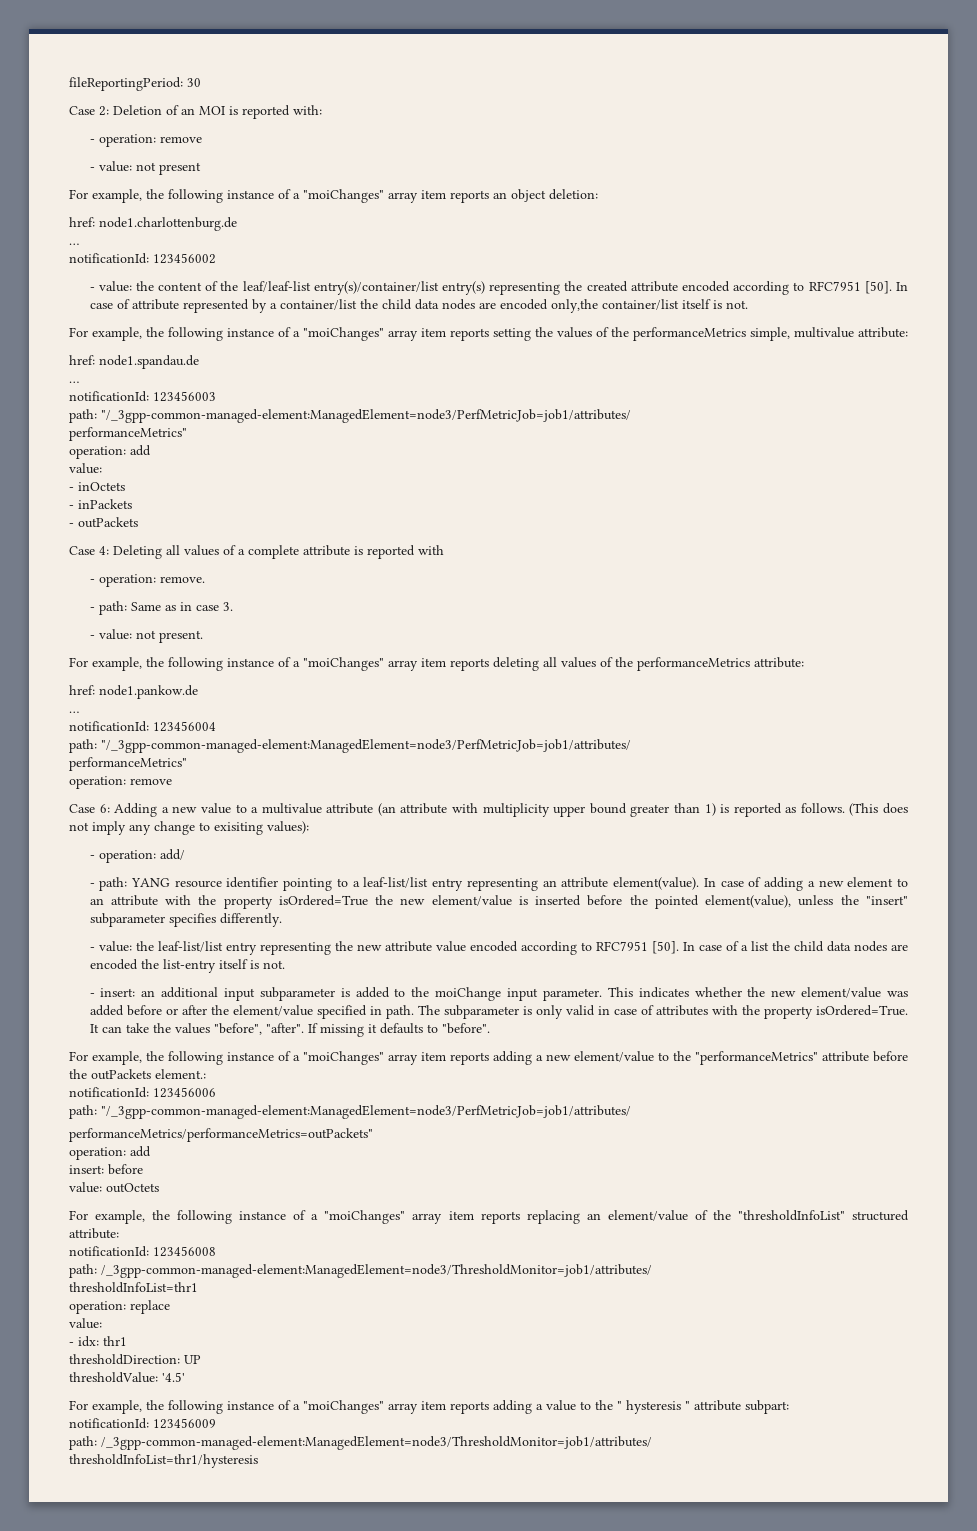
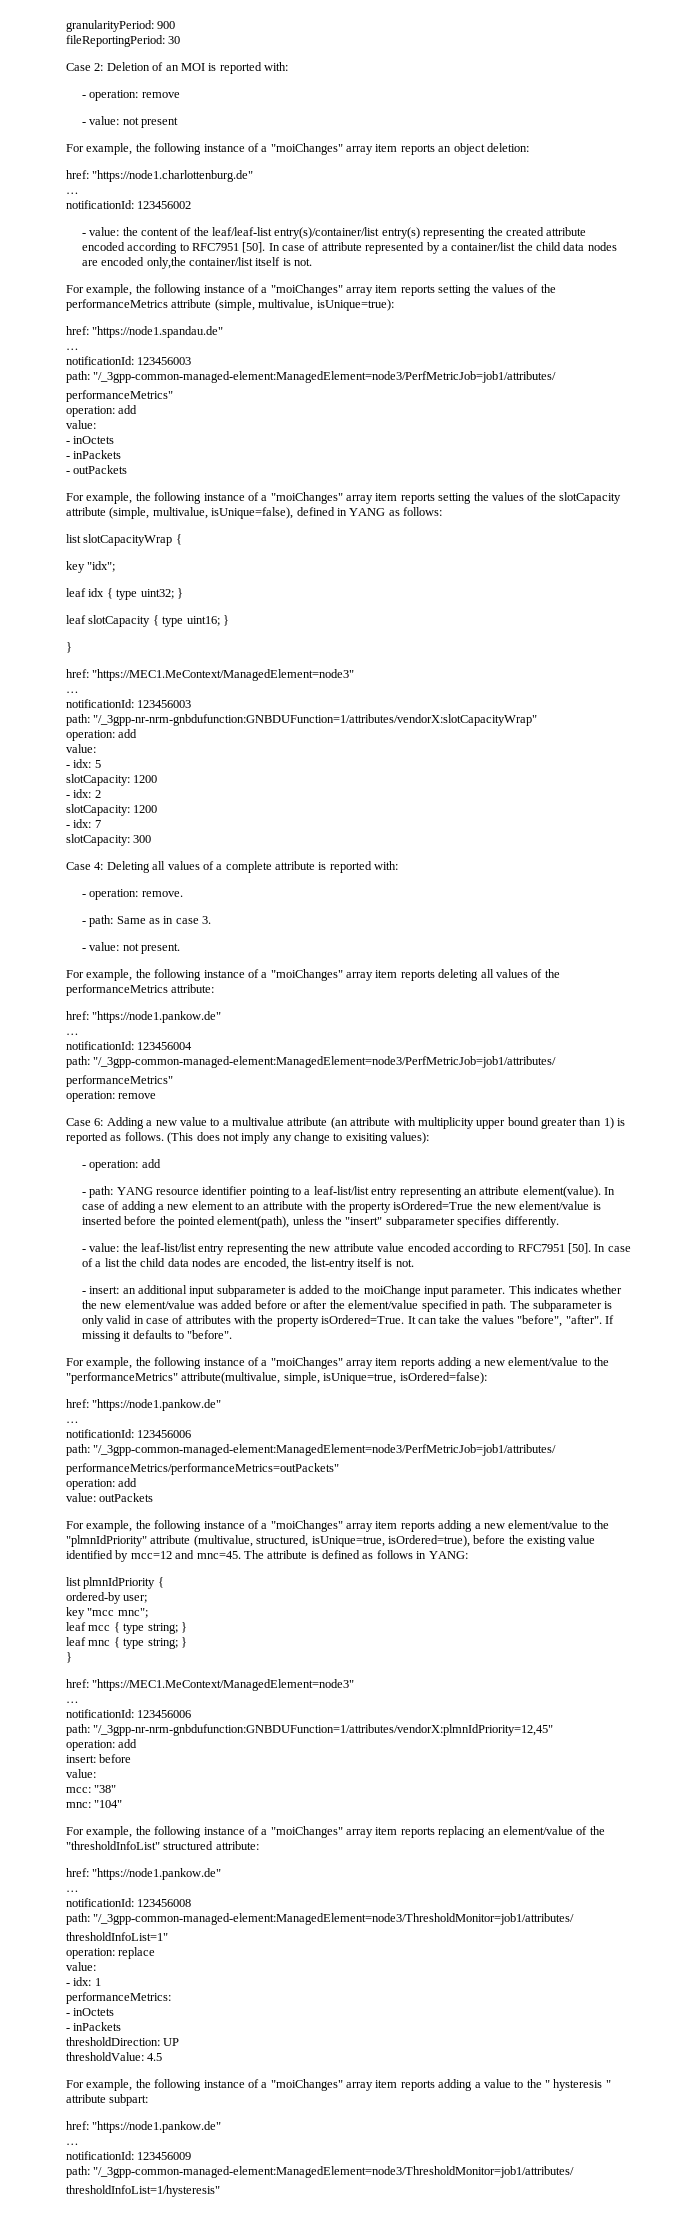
+ granularityPeriod: 900
- href: node1.charlottenburg.de
+ href: "https://node1.charlottenburg.de"
- For example, the following instance of a "moiChanges" array item reports setting the values of the performanceMetrics simple, multivalue attribute:
- href: node1.spandau.de
+ For example, the following instance of a "moiChanges" array item reports setting the values of the performanceMetrics attribute (simple, multivalue, isUnique=true):
+ href: "https://node1.spandau.de"
+ For example, the following instance of a "moiChanges" array item reports setting the values of the slotCapacity attribute (simple, multivalue, isUnique=false), defined in YANG as follows:
+ list slotCapacityWrap {
+ key "idx";
+ leaf idx { type uint32; }
+ leaf slotCapacity { type uint16; }
+ }
+ href: "https://MEC1.MeContext/ManagedElement=node3"
+ …
+ notificationId: 123456003
+ path: "/_3gpp-nr-nrm-gnbdufunction:GNBDUFunction=1/attributes/vendorX:slotCapacityWrap"
+ operation: add
+ value:
+ - idx: 5
+ slotCapacity: 1200
+ - idx: 2
+ slotCapacity: 1200
+ - idx: 7
+ slotCapacity: 300
- Case 4: Deleting all values of a complete attribute is reported with
+ Case 4: Deleting all values of a complete attribute is reported with:
  For example, the following instance of a "moiChanges" array item reports deleting all values of the performanceMetrics attribute:
- href: node1.pankow.de
+ href: "https://node1.pankow.de"
- - operation: add/
+ - operation: add
- In case of adding a new element to an attribute with the property isOrdered=True the new element/value is inserted before the pointed element(value), unless the "insert" subparameter specifies differently.
+ In case of adding a new element to an attribute with the property isOrdered=True the new element/value is inserted before the pointed element(path), unless the "insert" subparameter specifies differently.
- In case of a list the child data nodes are encoded the list-entry itself is not.
+ In case of a list the child data nodes are encoded, the list-entry itself is not.
- For example, the following instance of a "moiChanges" array item reports adding a new element/value to the "performanceMetrics" attribute before the outPackets element.:
+ For example, the following instance of a "moiChanges" array item reports adding a new element/value to the "performanceMetrics" attribute(multivalue, simple, isUnique=true, isOrdered=false):
+ href: "https://node1.pankow.de"
+ …
+ value: outPackets
+ For example, the following instance of a "moiChanges" array item reports adding a new element/value to the "plmnIdPriority" attribute (multivalue, structured, isUnique=true, isOrdered=true), before the existing value identified by mcc=12 and mnc=45. The attribute is defined as follows in YANG:
+ list plmnIdPriority {
+ ordered-by user;
+ key "mcc mnc";
+ leaf mcc { type string; }
+ leaf mnc { type string; }
+ }
+ href: "https://MEC1.MeContext/ManagedElement=node3"
+ …
+ notificationId: 123456006
+ path: "/_3gpp-nr-nrm-gnbdufunction:GNBDUFunction=1/attributes/vendorX:plmnIdPriority=12,45"
+ operation: add
  insert: before
- value: outOctets
+ value:
+ mcc: "38"
+ mnc: "104"
  For example, the following instance of a "moiChanges" array item reports replacing an element/value of the "thresholdInfoList" structured attribute:
+ href: "https://node1.pankow.de"
+ …
  notificationId: 123456008
- path: /_3gpp-common-managed-element:ManagedElement=node3/ThresholdMonitor=job1/attributes/
- thresholdInfoList=thr1
+ path: "/_3gpp-common-managed-element:ManagedElement=node3/ThresholdMonitor=job1/attributes/
+ thresholdInfoList=1"
- - idx: thr1
+ - idx: 1
+ performanceMetrics:
+ - inOctets
+ - inPackets
- thresholdValue: '4.5'
+ thresholdValue: 4.5
  For example, the following instance of a "moiChanges" array item reports adding a value to the " hysteresis " attribute subpart:
+ href: "https://node1.pankow.de"
+ …
  notificationId: 123456009
- path: /_3gpp-common-managed-element:ManagedElement=node3/ThresholdMonitor=job1/attributes/
- thresholdInfoList=thr1/hysteresis
+ path: "/_3gpp-common-managed-element:ManagedElement=node3/ThresholdMonitor=job1/attributes/
+ thresholdInfoList=1/hysteresis"

